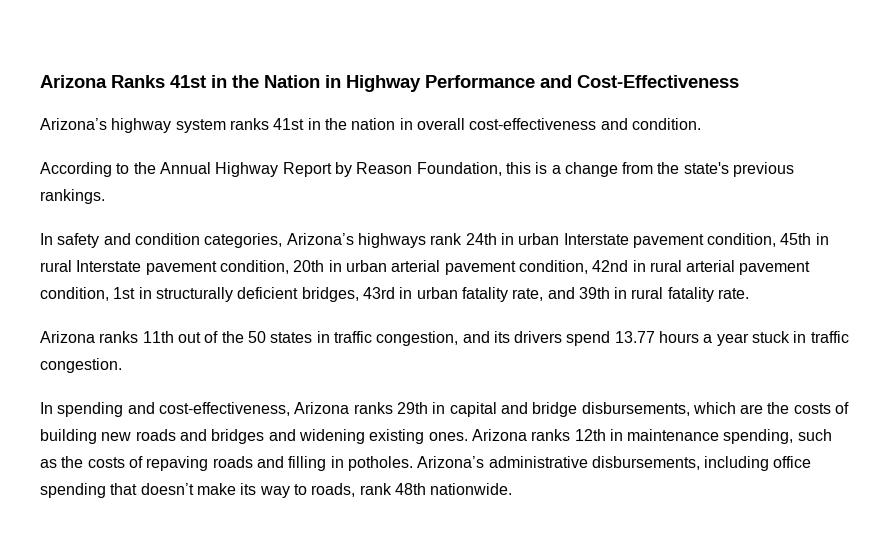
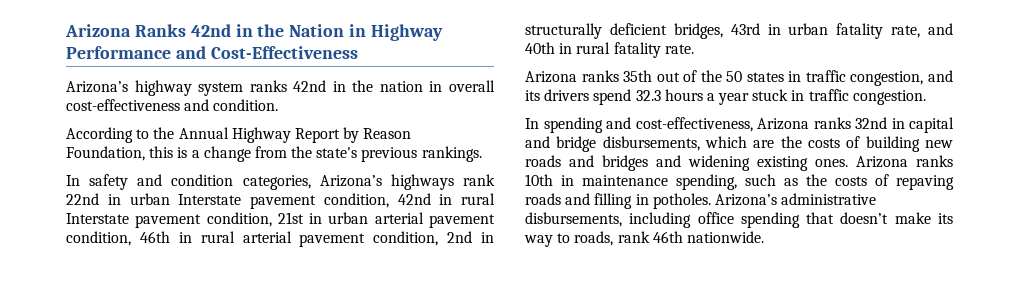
- Arizona Ranks 41st in the Nation in Highway Performance and Cost-Effectiveness
+ Arizona Ranks 42nd in the Nation in Highway Performance and Cost-Effectiveness
- Arizona’s highway system ranks 41st in the nation in overall cost-effectiveness and condition.
+ Arizona’s highway system ranks 42nd in the nation in overall cost-effectiveness and condition.
- In safety and condition categories, Arizona’s highways rank 24th in urban Interstate pavement condition, 45th in rural Interstate pavement condition, 20th in urban arterial pavement condition, 42nd in rural arterial pavement condition, 1st in structurally deficient bridges, 43rd in urban fatality rate, and 39th in rural fatality rate.
+ In safety and condition categories, Arizona’s highways rank 22nd in urban Interstate pavement condition, 42nd in rural Interstate pavement condition, 21st in urban arterial pavement condition, 46th in rural arterial pavement condition, 2nd in structurally deficient bridges, 43rd in urban fatality rate, and 40th in rural fatality rate.
- Arizona ranks 11th out of the 50 states in traffic congestion, and its drivers spend 13.77 hours a year stuck in traffic congestion.
+ Arizona ranks 35th out of the 50 states in traffic congestion, and its drivers spend 32.3 hours a year stuck in traffic congestion.
- In spending and cost-effectiveness, Arizona ranks 29th in capital and bridge disbursements, which are the costs of building new roads and bridges and widening existing ones.
+ In spending and cost-effectiveness, Arizona ranks 32nd in capital and bridge disbursements, which are the costs of building new roads and bridges and widening existing ones.
- Arizona ranks 12th in maintenance spending, such as the costs of repaving roads and filling in potholes.
+ Arizona ranks 10th in maintenance spending, such as the costs of repaving roads and filling in potholes.
- Arizona’s administrative disbursements, including office spending that doesn’t make its way to roads, rank 48th nationwide.
+ Arizona’s administrative disbursements, including office spending that doesn’t make its way to roads, rank 46th nationwide.

